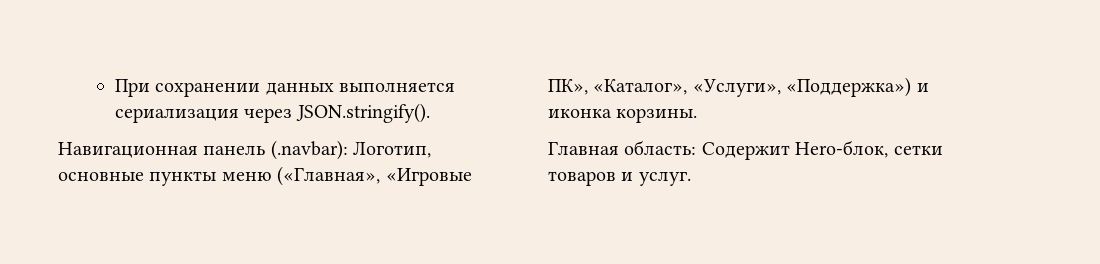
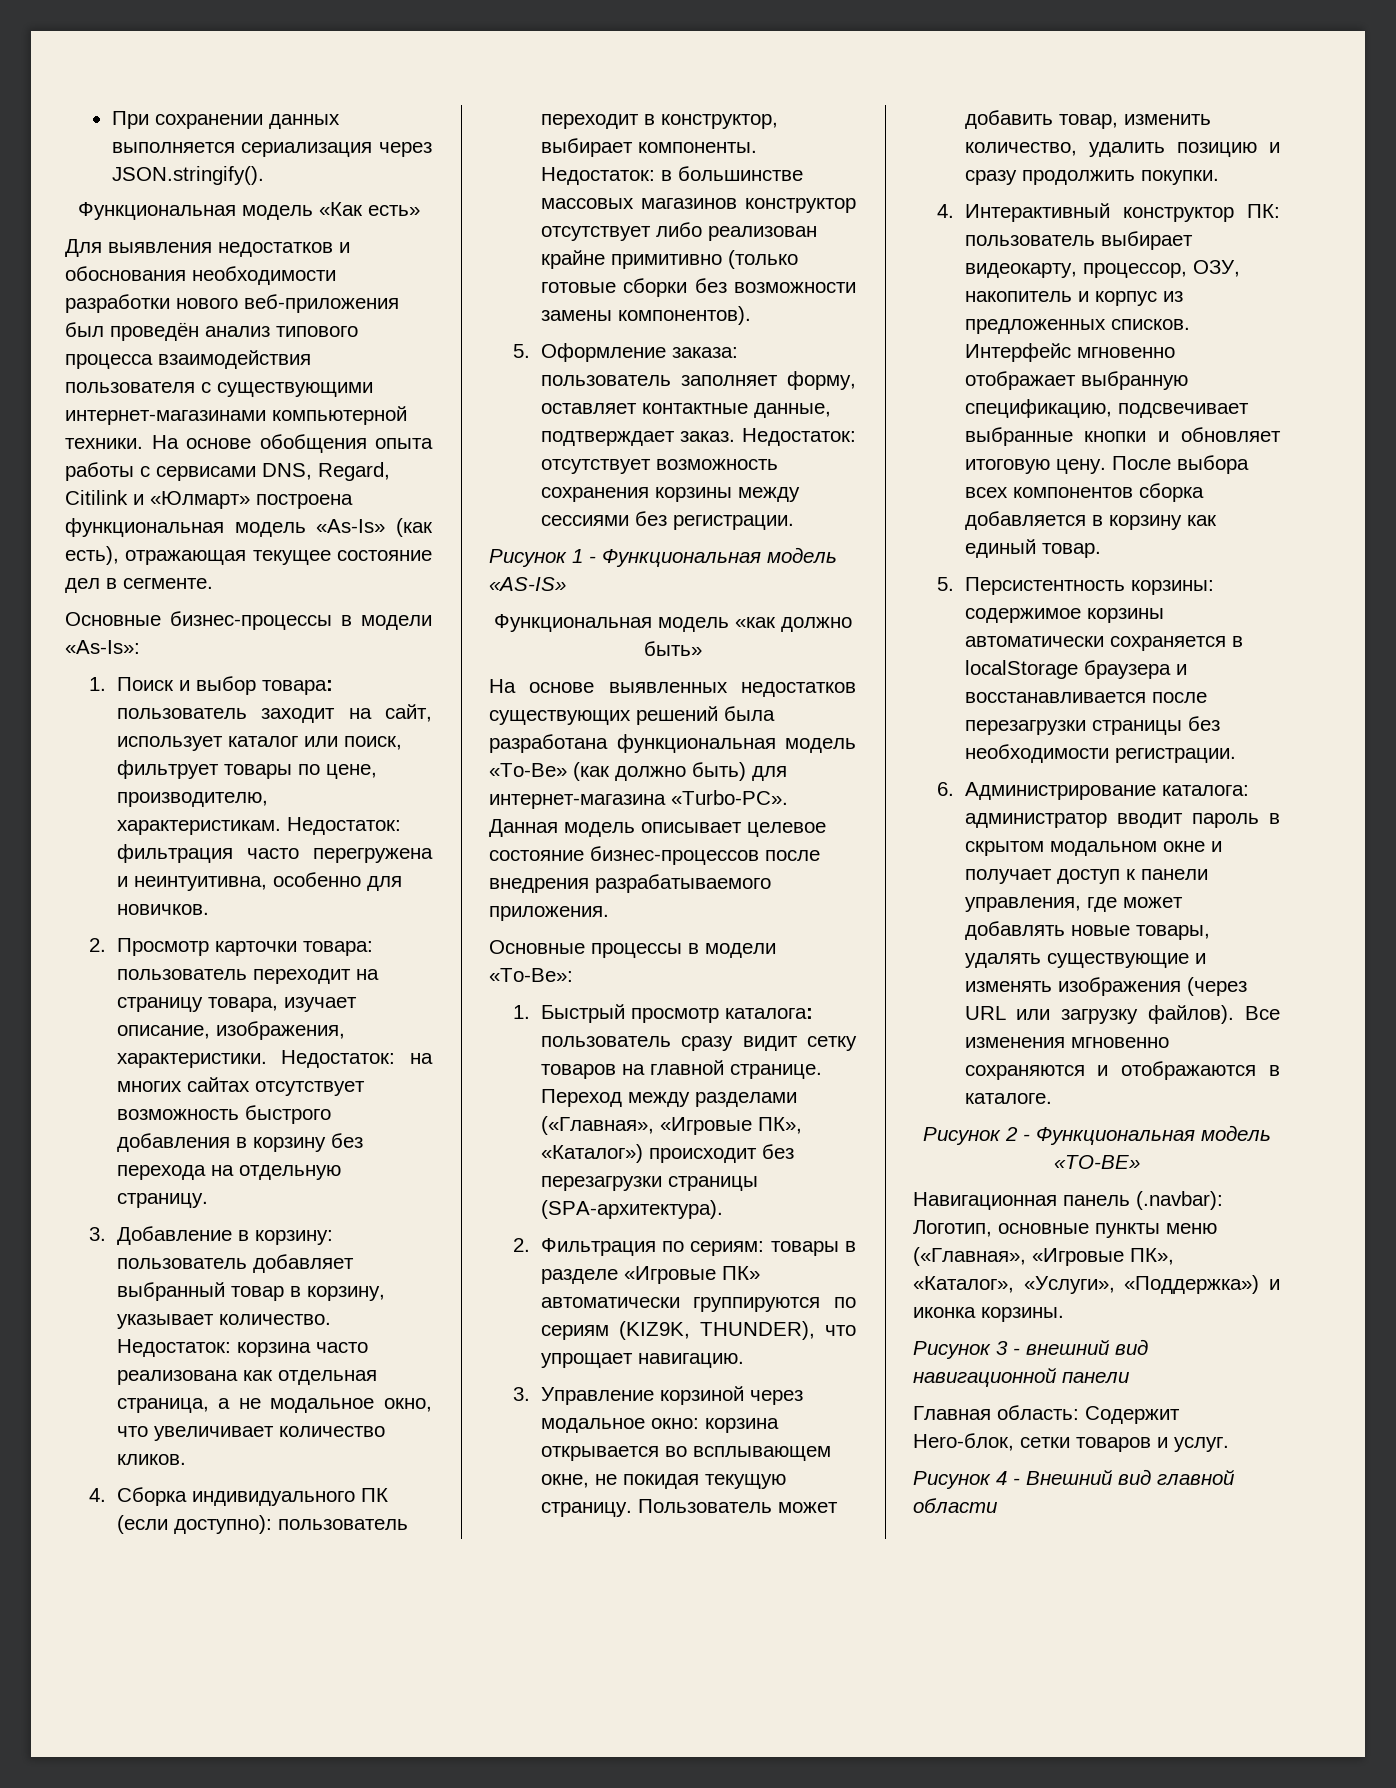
+ Функциональная модель «Как есть»
+ Для выявления недостатков и обоснования необходимости разработки нового веб-приложения был проведён анализ типового процесса взаимодействия пользователя с существующими интернет-магазинами компьютерной техники. На основе обобщения опыта работы с сервисами DNS, Regard, Citilink и «Юлмарт» построена функциональная модель «As-Is» (как есть), отражающая текущее состояние дел в сегменте.
+ Основные бизнес-процессы в модели «As-Is»:
+ 1. Поиск и выбор товара: пользователь заходит на сайт, использует каталог или поиск, фильтрует товары по цене, производителю, характеристикам. Недостаток: фильтрация часто перегружена и неинтуитивна, особенно для новичков.
+ 2. Просмотр карточки товара: пользователь переходит на страницу товара, изучает описание, изображения, характеристики. Недостаток: на многих сайтах отсутствует возможность быстрого добавления в корзину без перехода на отдельную страницу.
+ 3. Добавление в корзину: пользователь добавляет выбранный товар в корзину, указывает количество. Недостаток: корзина часто реализована как отдельная страница, а не модальное окно, что увеличивает количество кликов.
+ 4. Сборка индивидуального ПК (если доступно): пользователь переходит в конструктор, выбирает компоненты. Недостаток: в большинстве массовых магазинов конструктор отсутствует либо реализован крайне примитивно (только готовые сборки без возможности замены компонентов).
+ 5. Оформление заказа: пользователь заполняет форму, оставляет контактные данные, подтверждает заказ. Недостаток: отсутствует возможность сохранения корзины между сессиями без регистрации.
+ Рисунок 1 - Функциональная модель «AS-IS»
+ Функциональная модель «как должно быть»
+ На основе выявленных недостатков существующих решений была разработана функциональная модель «To-Be» (как должно быть) для интернет-магазина «Turbo-PC». Данная модель описывает целевое состояние бизнес-процессов после внедрения разрабатываемого приложения.
+ Основные процессы в модели «To-Be»:
+ 1. Быстрый просмотр каталога: пользователь сразу видит сетку товаров на главной странице. Переход между разделами («Главная», «Игровые ПК», «Каталог») происходит без перезагрузки страницы (SPA-архитектура).
+ 2. Фильтрация по сериям: товары в разделе «Игровые ПК» автоматически группируются по сериям (KIZ9K, THUNDER), что упрощает навигацию.
+ 3. Управление корзиной через модальное окно: корзина открывается во всплывающем окне, не покидая текущую страницу. Пользователь может добавить товар, изменить количество, удалить позицию и сразу продолжить покупки.
+ 4. Интерактивный конструктор ПК: пользователь выбирает видеокарту, процессор, ОЗУ, накопитель и корпус из предложенных списков. Интерфейс мгновенно отображает выбранную спецификацию, подсвечивает выбранные кнопки и обновляет итоговую цену. После выбора всех компонентов сборка добавляется в корзину как единый товар.
+ 5. Персистентность корзины: содержимое корзины автоматически сохраняется в localStorage браузера и восстанавливается после перезагрузки страницы без необходимости регистрации.
+ 6. Администрирование каталога: администратор вводит пароль в скрытом модальном окне и получает доступ к панели управления, где может добавлять новые товары, удалять существующие и изменять изображения (через URL или загрузку файлов). Все изменения мгновенно сохраняются и отображаются в каталоге.
+ Рисунок 2 - Функциональная модель «TO-BE»
+ Рисунок 3 - внешний вид навигационной панели
+ Рисунок 4 - Внешний вид главной области

